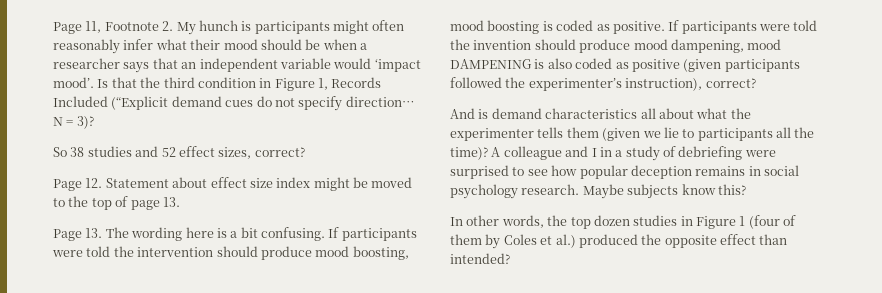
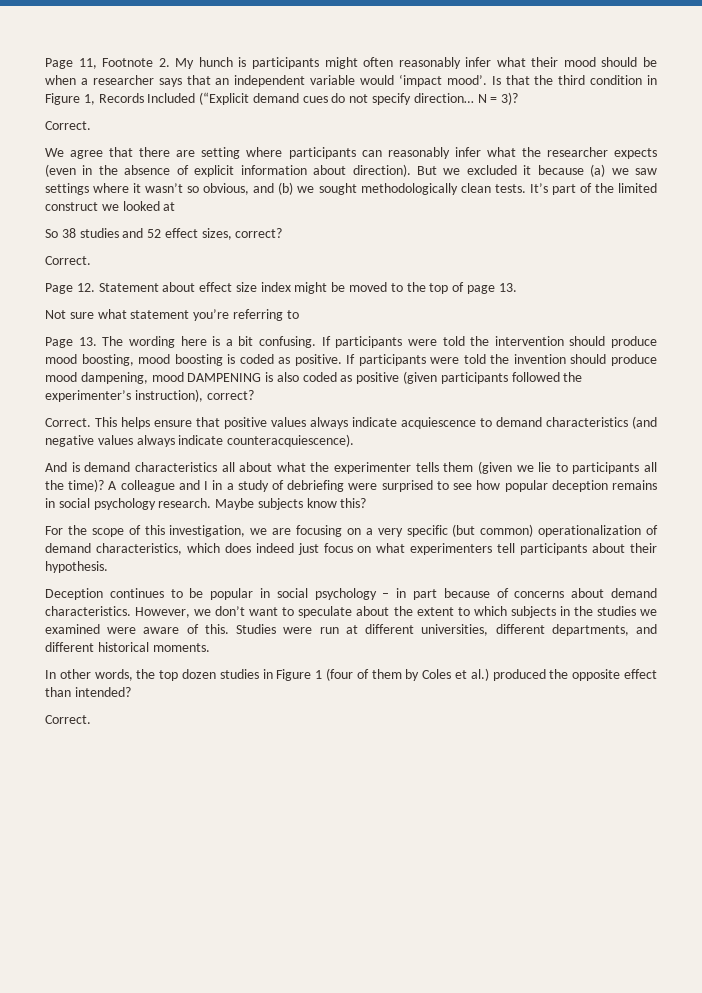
  N = 3)?
+ Correct.
+ We agree that there are setting where participants can reasonably infer what the researcher expects (even in the absence of explicit information about direction). But we excluded it because (a) we saw settings where it wasn’t so obvious, and (b) we sought methodologically clean tests. It’s part of the limited construct we looked at
  So 38 studies and 52 effect sizes, correct?
+ Correct.
+ Not sure what statement you’re referring to
+ Correct. This helps ensure that positive values always indicate acquiescence to demand characteristics (and negative values always indicate counteracquiescence).
+ For the scope of this investigation, we are focusing on a very specific (but common) operationalization of demand characteristics, which does indeed just focus on what experimenters tell participants about their hypothesis.
+ Deception continues to be popular in social psychology – in part because of concerns about demand characteristics. However, we don’t want to speculate about the extent to which subjects in the studies we examined were aware of this. Studies were run at different universities, different departments, and different historical moments.
  In other words, the top dozen studies in Figure 1 (four of them by Coles et al.) produced the opposite effect than intended?
+ Correct.

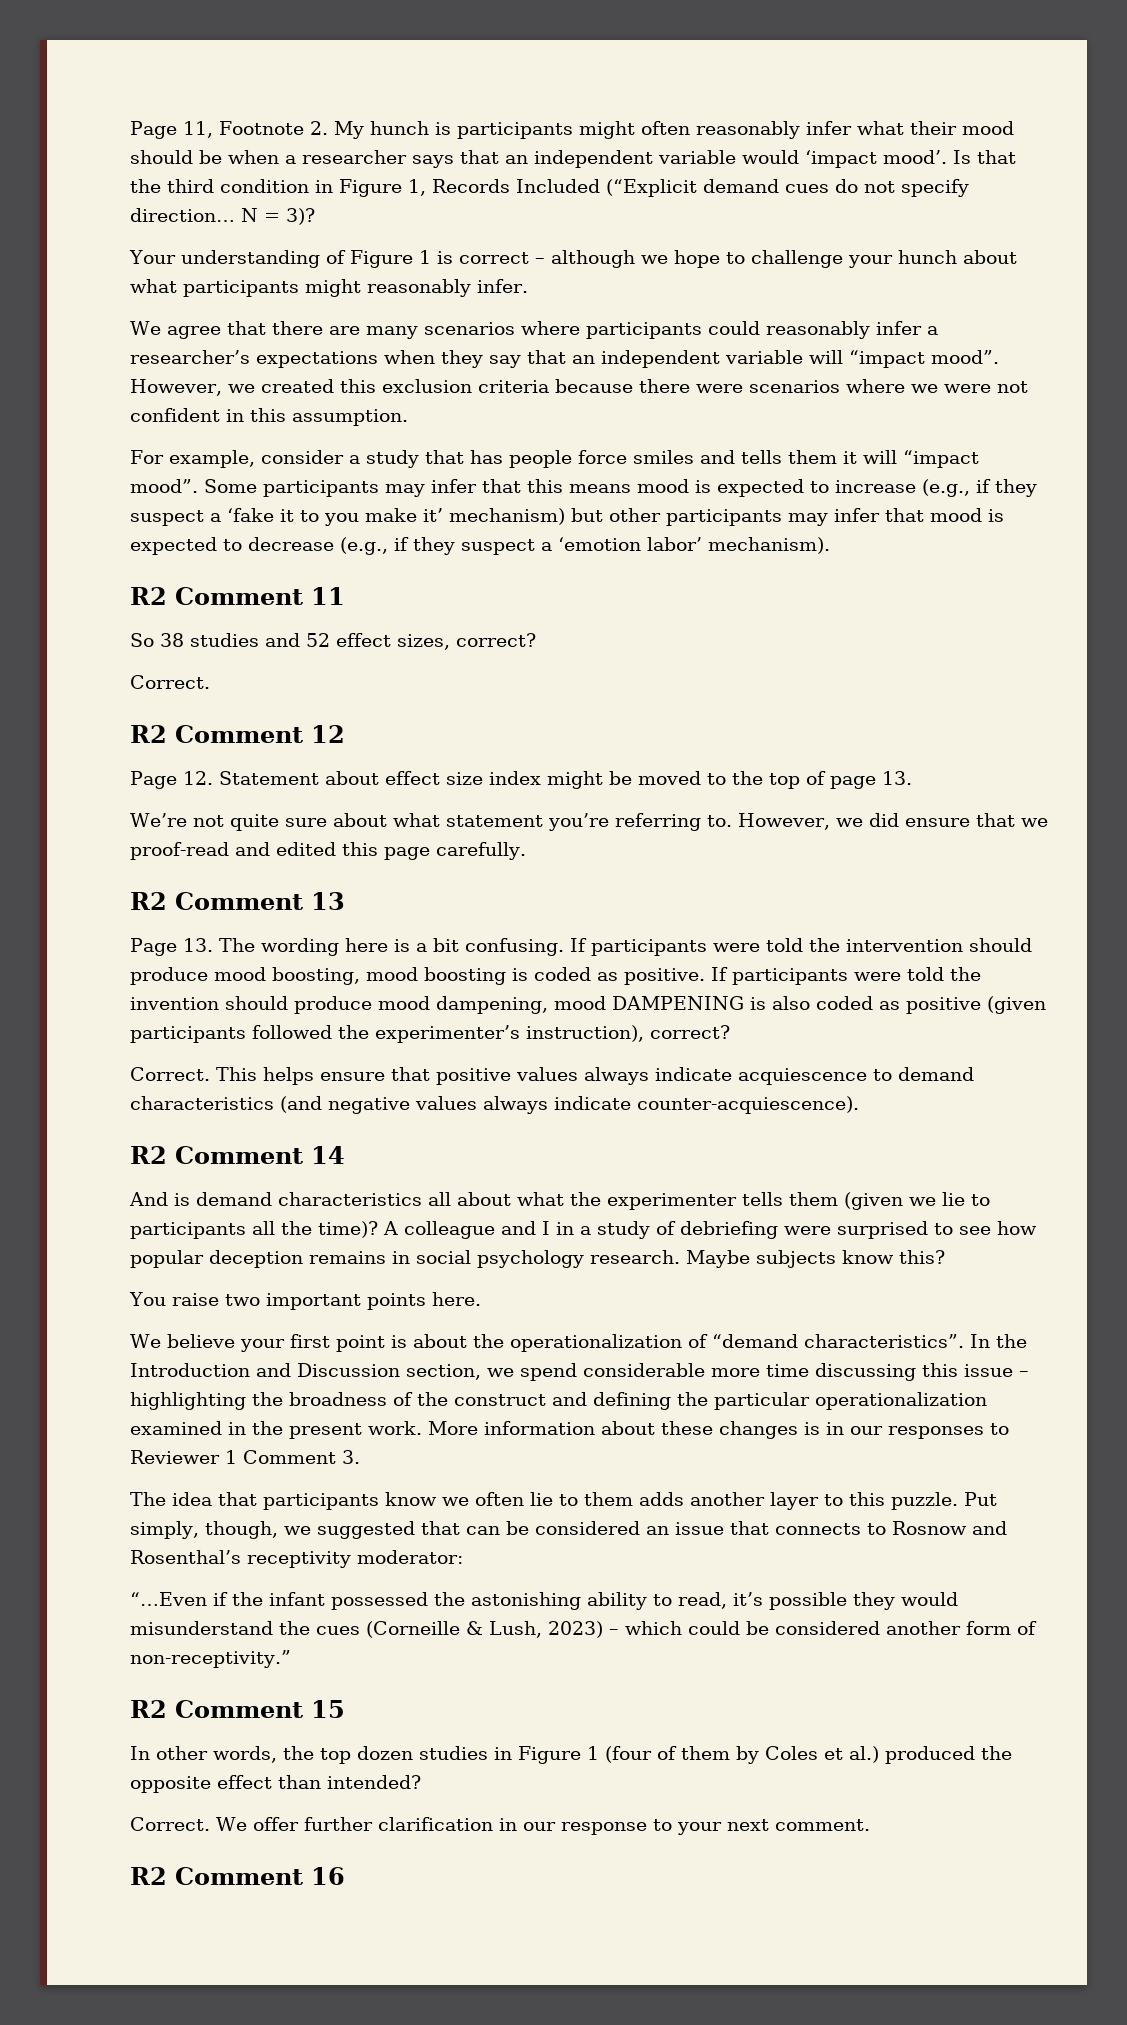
  N = 3)?
- Correct.
+ Your understanding of Figure 1 is correct – although we hope to challenge your hunch about what participants might reasonably infer.
- We agree that there are setting where participants can reasonably infer what the researcher expects (even in the absence of explicit information about direction). But we excluded it because (a) we saw settings where it wasn’t so obvious, and (b) we sought methodologically clean tests. It’s part of the limited construct we looked at
+ We agree that there are many scenarios where participants could reasonably infer a researcher’s expectations when they say that an independent variable will “impact mood”. However, we created this exclusion criteria because there were scenarios where we were not confident in this assumption.
+ For example, consider a study that has people force smiles and tells them it will “impact mood”. Some participants may infer that this means mood is expected to increase (e.g., if they suspect a ‘fake it to you make it’ mechanism) but other participants may infer that mood is expected to decrease (e.g., if they suspect a ‘emotion labor’ mechanism).
+ R2 Comment 11
+ R2 Comment 12
- Not sure what statement you’re referring to
+ We’re not quite sure about what statement you’re referring to. However, we did ensure that we proof-read and edited this page carefully.
+ R2 Comment 13
- This helps ensure that positive values always indicate acquiescence to demand characteristics (and negative values always indicate counteracquiescence).
+ This helps ensure that positive values always indicate acquiescence to demand characteristics (and negative values always indicate counter-acquiescence).
+ R2 Comment 14
- For the scope of this investigation, we are focusing on a very specific (but common) operationalization of demand characteristics, which does indeed just focus on what experimenters tell participants about their hypothesis.
- Deception continues to be popular in social psychology – in part because of concerns about demand characteristics. However, we don’t want to speculate about the extent to which subjects in the studies we examined were aware of this. Studies were run at different universities, different departments, and different historical moments.
+ You raise two important points here.
+ We believe your first point is about the operationalization of “demand characteristics”. In the Introduction and Discussion section, we spend considerable more time discussing this issue – highlighting the broadness of the construct and defining the particular operationalization examined in the present work. More information about these changes is in our responses to Reviewer 1 Comment 3.
+ The idea that participants know we often lie to them adds another layer to this puzzle. Put simply, though, we suggested that can be considered an issue that connects to Rosnow and Rosenthal’s receptivity moderator:
+ “…Even if the infant possessed the astonishing ability to read, it’s possible they would misunderstand the cues (Corneille & Lush, 2023) – which could be considered another form of non-receptivity.”
+ R2 Comment 15
+ We offer further clarification in our response to your next comment.
+ R2 Comment 16

